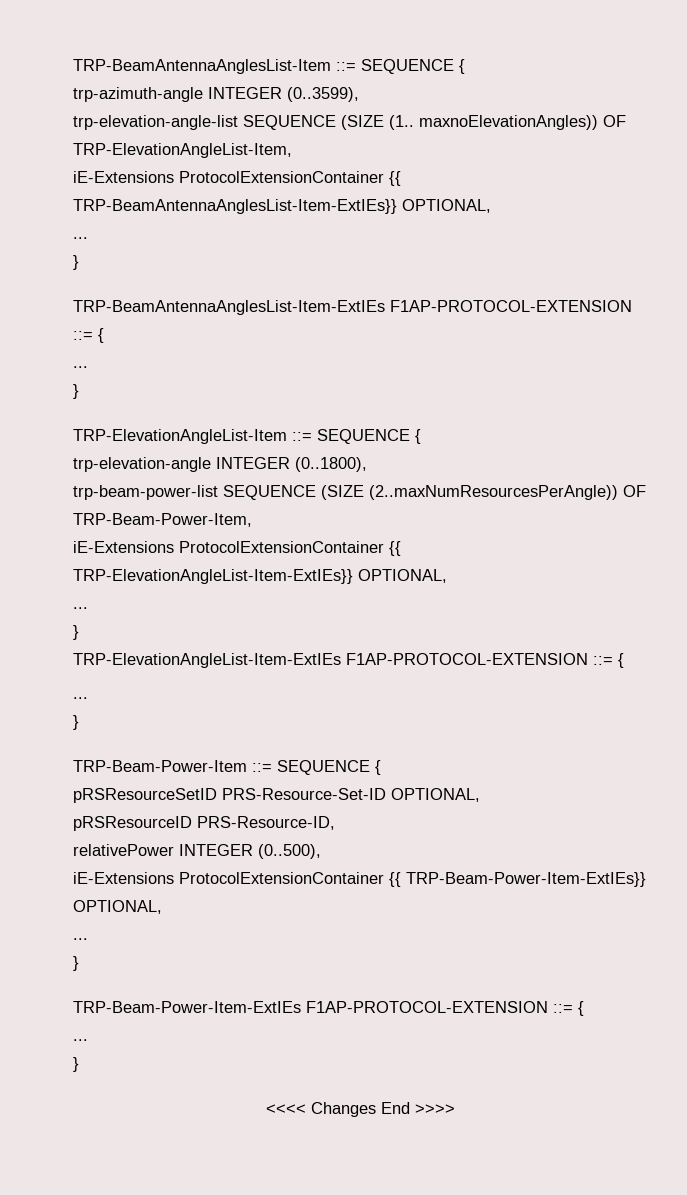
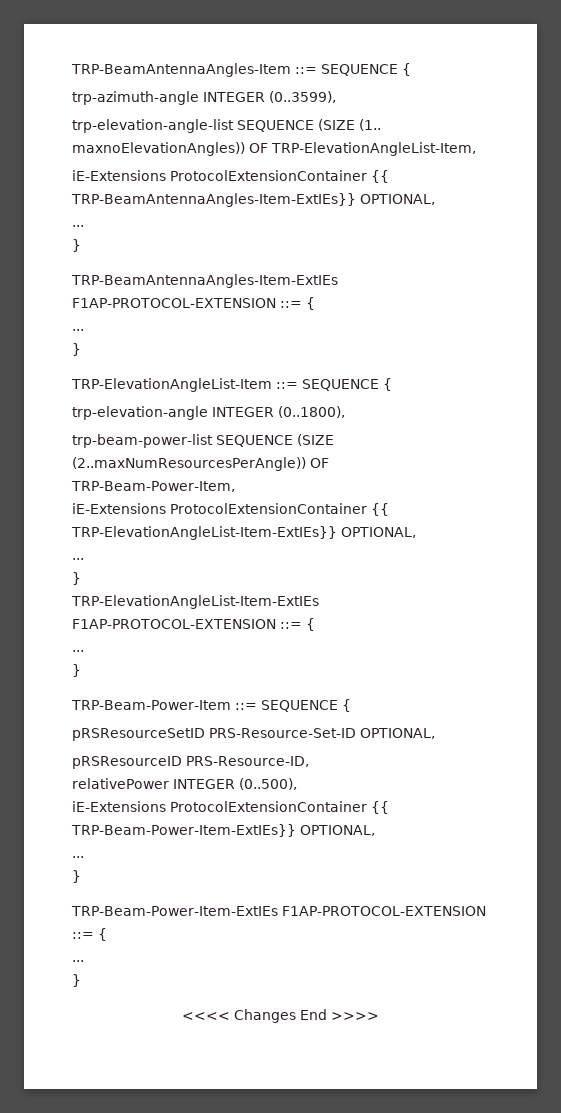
- TRP-BeamAntennaAnglesList-Item ::= SEQUENCE {
+ TRP-BeamAntennaAngles-Item ::= SEQUENCE {
- iE-Extensions ProtocolExtensionContainer {{ TRP-BeamAntennaAnglesList-Item-ExtIEs}} OPTIONAL,
+ iE-Extensions ProtocolExtensionContainer {{ TRP-BeamAntennaAngles-Item-ExtIEs}} OPTIONAL,
  ...
  }
- TRP-BeamAntennaAnglesList-Item-ExtIEs F1AP-PROTOCOL-EXTENSION ::= {
+ TRP-BeamAntennaAngles-Item-ExtIEs F1AP-PROTOCOL-EXTENSION ::= {

